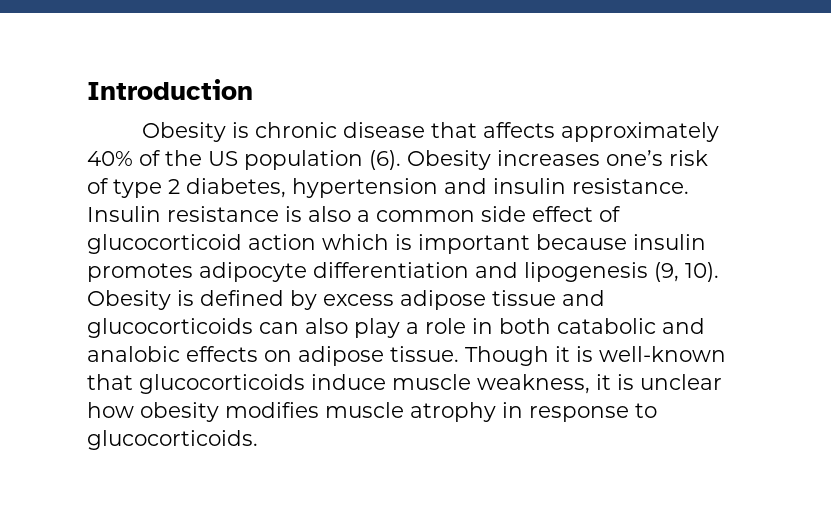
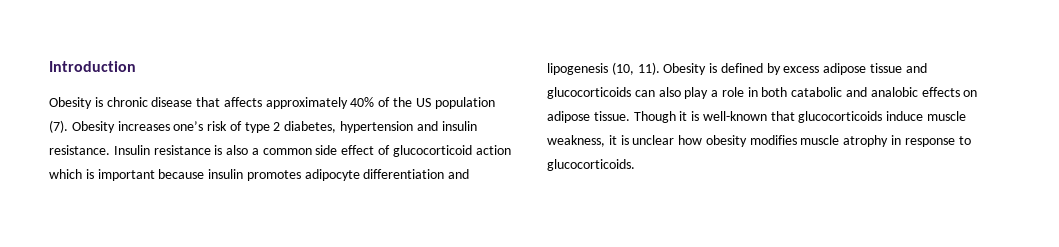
- Obesity is chronic disease that affects approximately 40% of the US population (6).
+ Obesity is chronic disease that affects approximately 40% of the US population (7).
- Insulin resistance is also a common side effect of glucocorticoid action which is important because insulin promotes adipocyte differentiation and lipogenesis (9, 10).
+ Insulin resistance is also a common side effect of glucocorticoid action which is important because insulin promotes adipocyte differentiation and lipogenesis (10, 11).

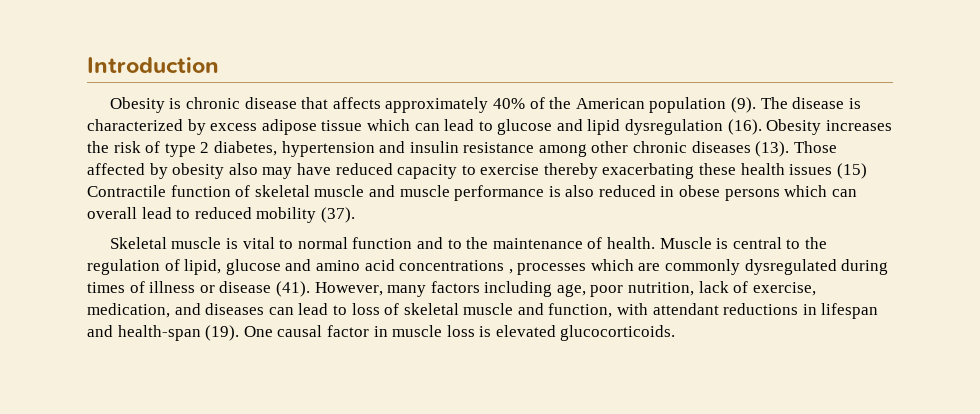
- Obesity is chronic disease that affects approximately 40% of the US population (7).
+ Obesity is chronic disease that affects approximately 40% of the American population (9). The disease is characterized by excess adipose tissue which can lead to glucose and lipid dysregulation (16).
- Obesity increases one’s risk of type 2 diabetes, hypertension and insulin resistance. Insulin resistance is also a common side effect of glucocorticoid action which is important because insulin promotes adipocyte differentiation and lipogenesis (10, 11). Obesity is defined by excess adipose tissue and glucocorticoids can also play a role in both catabolic and analobic effects on adipose tissue. Though it is well-known that glucocorticoids induce muscle weakness, it is unclear how obesity modifies muscle atrophy in response to glucocorticoids.
+ Obesity increases the risk of type 2 diabetes, hypertension and insulin resistance among other chronic diseases (13). Those affected by obesity also may have reduced capacity to exercise thereby exacerbating these health issues (15) Contractile function of skeletal muscle and muscle performance is also reduced in obese persons which can overall lead to reduced mobility (37).
+ Skeletal muscle is vital to normal function and to the maintenance of health. Muscle is central to the regulation of lipid, glucose and amino acid concentrations , processes which are commonly dysregulated during times of illness or disease (41). However, many factors including age, poor nutrition, lack of exercise, medication, and diseases can lead to loss of skeletal muscle and function, with attendant reductions in lifespan and health-span (19). One causal factor in muscle loss is elevated glucocorticoids.

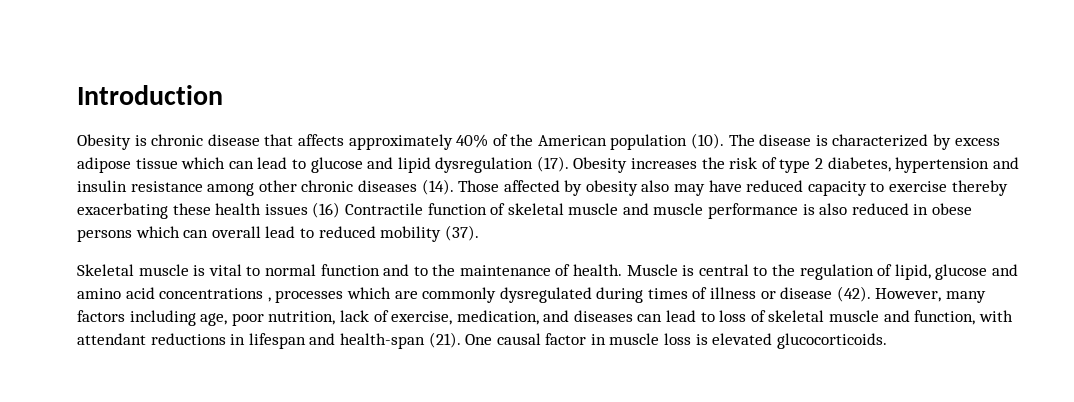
- Obesity is chronic disease that affects approximately 40% of the American population (9).
+ Obesity is chronic disease that affects approximately 40% of the American population (10).
- The disease is characterized by excess adipose tissue which can lead to glucose and lipid dysregulation (16).
+ The disease is characterized by excess adipose tissue which can lead to glucose and lipid dysregulation (17).
- Obesity increases the risk of type 2 diabetes, hypertension and insulin resistance among other chronic diseases (13).
+ Obesity increases the risk of type 2 diabetes, hypertension and insulin resistance among other chronic diseases (14).
- Those affected by obesity also may have reduced capacity to exercise thereby exacerbating these health issues (15) Contractile function of skeletal muscle and muscle performance is also reduced in obese persons which can overall lead to reduced mobility (37).
+ Those affected by obesity also may have reduced capacity to exercise thereby exacerbating these health issues (16) Contractile function of skeletal muscle and muscle performance is also reduced in obese persons which can overall lead to reduced mobility (37).
- Muscle is central to the regulation of lipid, glucose and amino acid concentrations , processes which are commonly dysregulated during times of illness or disease (41).
+ Muscle is central to the regulation of lipid, glucose and amino acid concentrations , processes which are commonly dysregulated during times of illness or disease (42).
- However, many factors including age, poor nutrition, lack of exercise, medication, and diseases can lead to loss of skeletal muscle and function, with attendant reductions in lifespan and health-span (19).
+ However, many factors including age, poor nutrition, lack of exercise, medication, and diseases can lead to loss of skeletal muscle and function, with attendant reductions in lifespan and health-span (21).

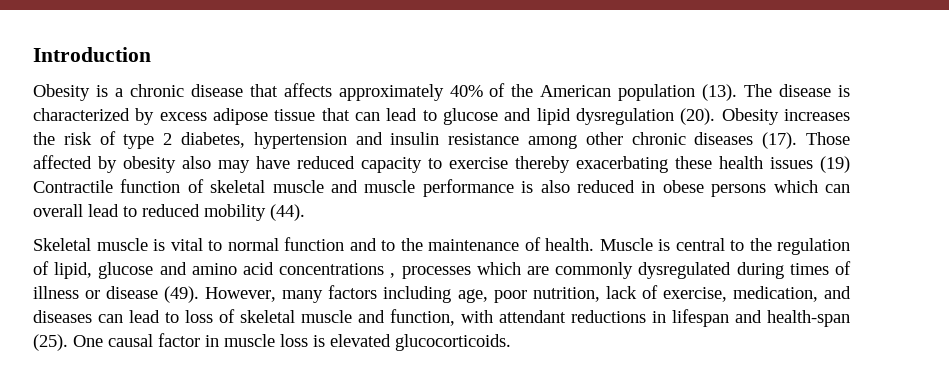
- Obesity is chronic disease that affects approximately 40% of the American population (10).
+ Obesity is a chronic disease that affects approximately 40% of the American population (13).
- The disease is characterized by excess adipose tissue which can lead to glucose and lipid dysregulation (17).
+ The disease is characterized by excess adipose tissue that can lead to glucose and lipid dysregulation (20).
- Obesity increases the risk of type 2 diabetes, hypertension and insulin resistance among other chronic diseases (14).
+ Obesity increases the risk of type 2 diabetes, hypertension and insulin resistance among other chronic diseases (17).
- Those affected by obesity also may have reduced capacity to exercise thereby exacerbating these health issues (16) Contractile function of skeletal muscle and muscle performance is also reduced in obese persons which can overall lead to reduced mobility (37).
+ Those affected by obesity also may have reduced capacity to exercise thereby exacerbating these health issues (19) Contractile function of skeletal muscle and muscle performance is also reduced in obese persons which can overall lead to reduced mobility (44).
- Muscle is central to the regulation of lipid, glucose and amino acid concentrations , processes which are commonly dysregulated during times of illness or disease (42).
+ Muscle is central to the regulation of lipid, glucose and amino acid concentrations , processes which are commonly dysregulated during times of illness or disease (49).
- However, many factors including age, poor nutrition, lack of exercise, medication, and diseases can lead to loss of skeletal muscle and function, with attendant reductions in lifespan and health-span (21).
+ However, many factors including age, poor nutrition, lack of exercise, medication, and diseases can lead to loss of skeletal muscle and function, with attendant reductions in lifespan and health-span (25).

